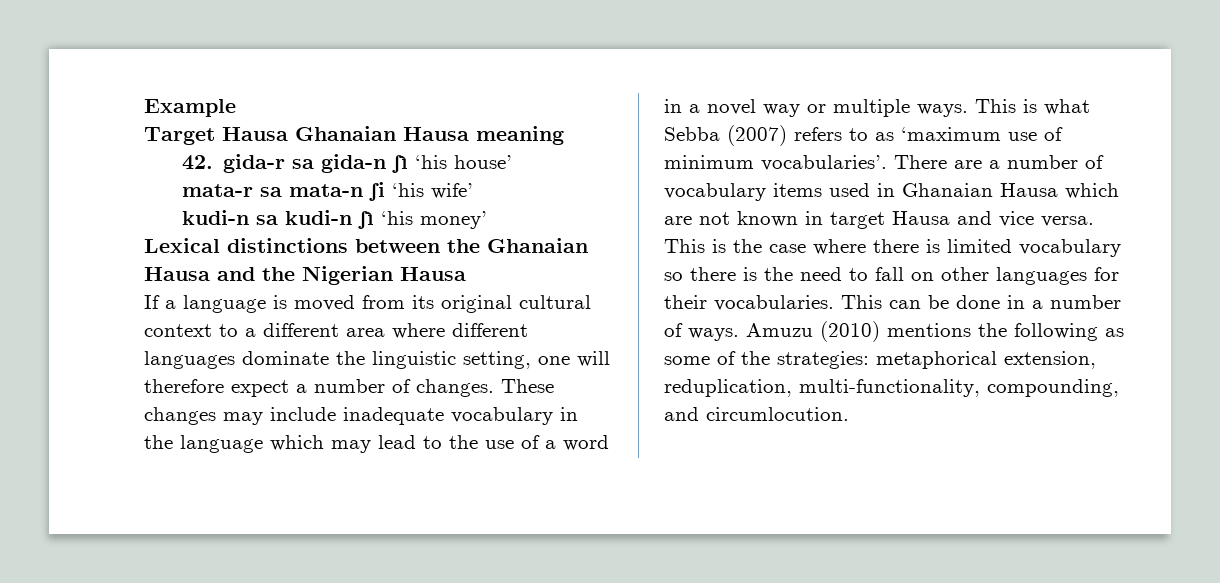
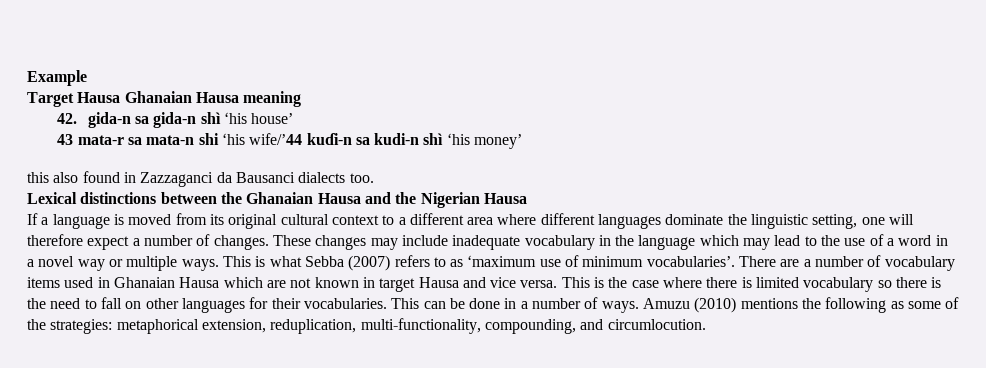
- 42. gida-r sa gida-n ʃì ‘his house’
+ 42. gida-n sa gida-n shì ‘his house’
- mata-r sa mata-n ʃi ‘his wife’
- kudi-n sa kudi-n ʃì ‘his money’
+ 43 mata-r sa mata-n shi ‘his wife/’44 kuɗi-n sa kudi-n shì ‘his money’
+ this also found in Zazzaganci da Bausanci dialects too.

